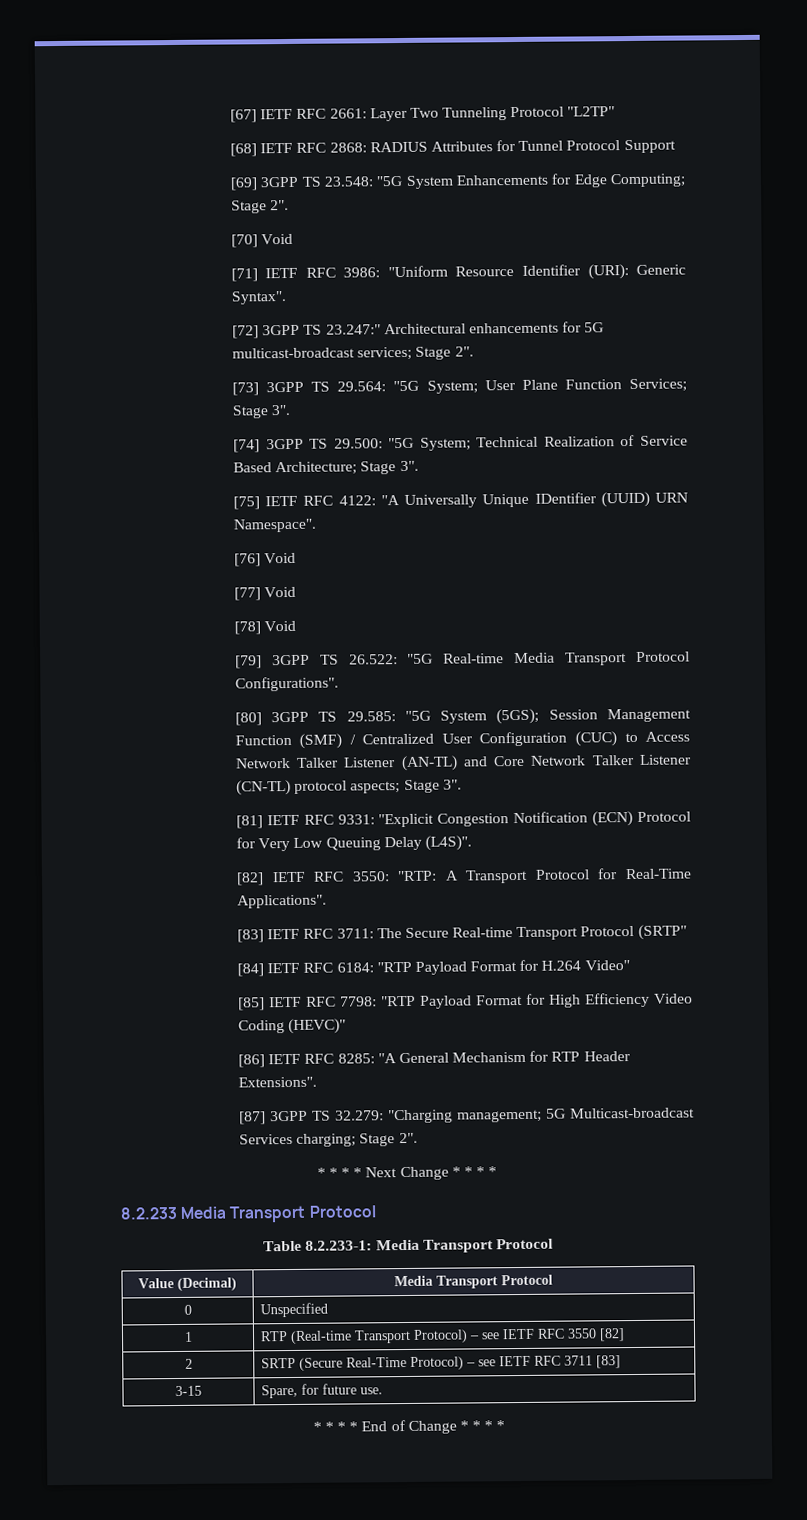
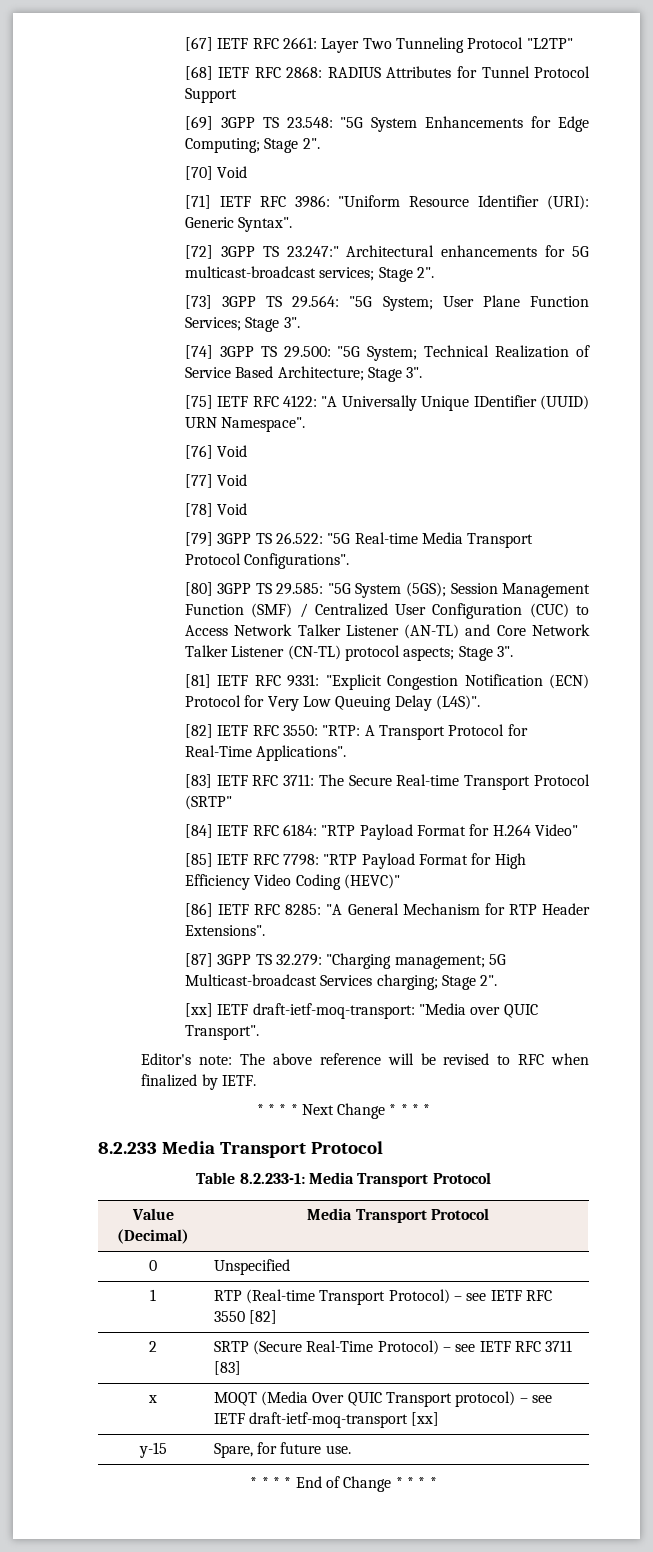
+ [xx] IETF draft-ietf-moq-transport: "Media over QUIC Transport".
+ Editor's note: The above reference will be revised to RFC when finalized by IETF.
- 3-15 | Spare, for future use.
+ x | MOQT (Media Over QUIC Transport protocol) – see IETF draft-ietf-moq-transport [xx]
+ y-15 | Spare, for future use.

